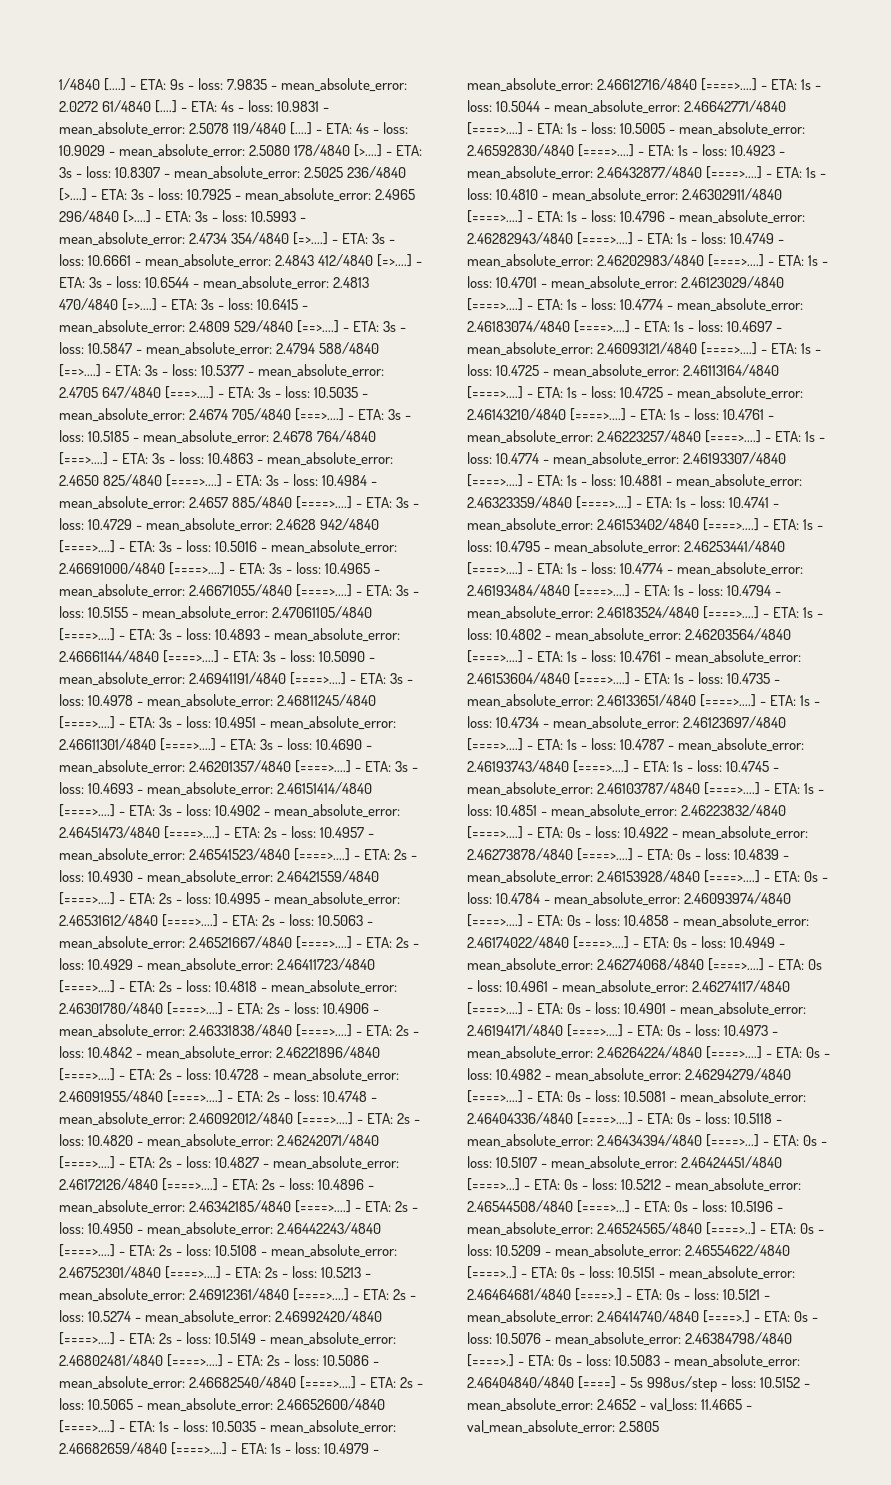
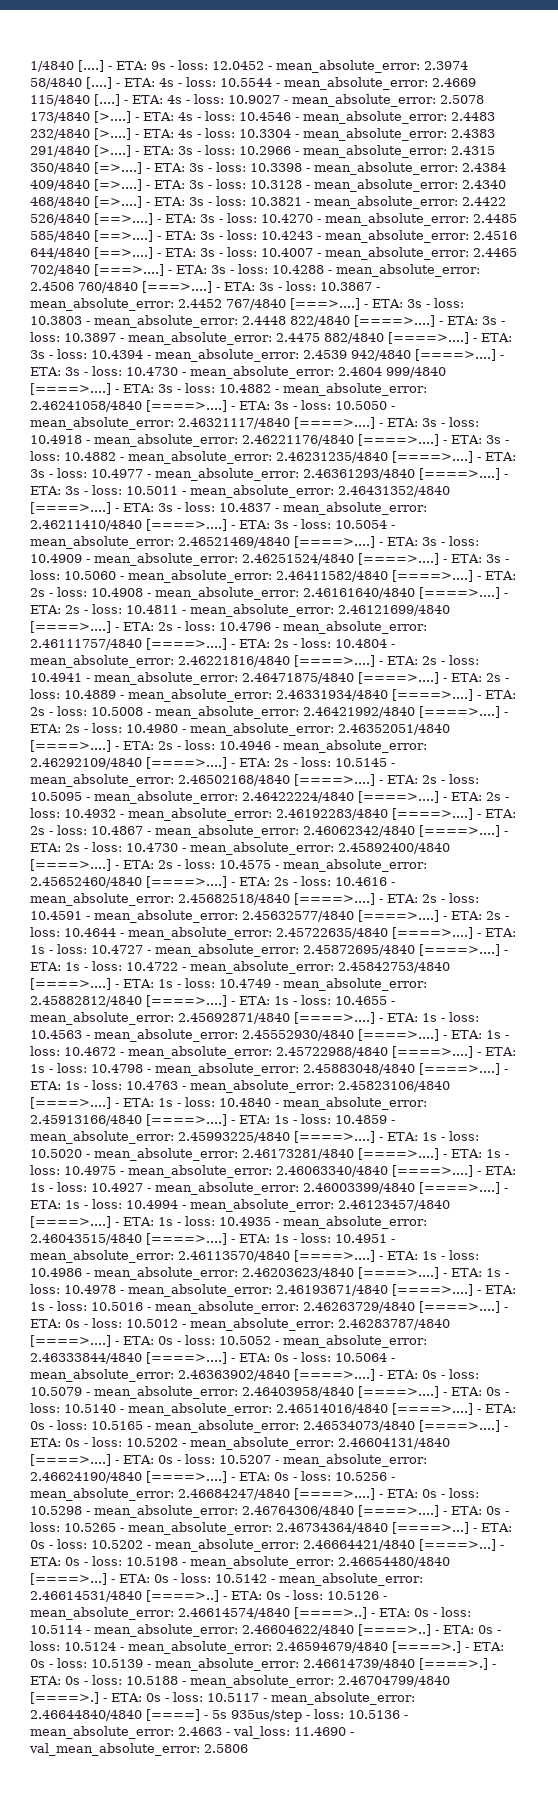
- - ETA: 9s - loss: 7.9835 - mean_absolute_error: 2.0272 61/4840 [....] - ETA: 4s - loss: 10.9831 - mean_absolute_error: 2.5078 119/4840 [....] - ETA: 4s - loss: 10.9029 - mean_absolute_error: 2.5080 178/4840 [>....] - ETA: 3s - loss: 10.8307 - mean_absolute_error: 2.5025 236/4840 [>....] - ETA: 3s - loss: 10.7925 - mean_absolute_error: 2.4965 296/4840 [>....] - ETA: 3s - loss: 10.5993 - mean_absolute_error: 2.4734 354/4840 [=>....] - ETA: 3s - loss: 10.6661 - mean_absolute_error: 2.4843 412/4840 [=>....] - ETA: 3s - loss: 10.6544 - mean_absolute_error: 2.4813 470/4840 [=>....] - ETA: 3s - loss: 10.6415 - mean_absolute_error: 2.4809 529/4840 [==>....] - ETA: 3s - loss: 10.5847 - mean_absolute_error: 2.4794 588/4840 [==>....] - ETA: 3s - loss: 10.5377 - mean_absolute_error: 2.4705 647/4840 [===>....] - ETA: 3s - loss: 10.5035 - mean_absolute_error: 2.4674 705/4840 [===>....] - ETA: 3s - loss: 10.5185 - mean_absolute_error: 2.4678 764/4840 [===>....] - ETA: 3s - loss: 10.4863 - mean_absolute_error: 2.4650 825/4840 [====>....] - ETA: 3s - loss: 10.4984 - mean_absolute_error: 2.4657 885/4840 [====>....] - ETA: 3s - loss: 10.4729 - mean_absolute_error: 2.4628 942/4840 [====>....]
+ - ETA: 9s - loss: 12.0452 - mean_absolute_error: 2.3974 58/4840 [....] - ETA: 4s - loss: 10.5544 - mean_absolute_error: 2.4669 115/4840 [....] - ETA: 4s - loss: 10.9027 - mean_absolute_error: 2.5078 173/4840 [>....] - ETA: 4s - loss: 10.4546 - mean_absolute_error: 2.4483 232/4840 [>....] - ETA: 4s - loss: 10.3304 - mean_absolute_error: 2.4383 291/4840 [>....] - ETA: 3s - loss: 10.2966 - mean_absolute_error: 2.4315 350/4840 [=>....] - ETA: 3s - loss: 10.3398 - mean_absolute_error: 2.4384 409/4840 [=>....] - ETA: 3s - loss: 10.3128 - mean_absolute_error: 2.4340 468/4840 [=>....] - ETA: 3s - loss: 10.3821 - mean_absolute_error: 2.4422 526/4840 [==>....] - ETA: 3s - loss: 10.4270 - mean_absolute_error: 2.4485 585/4840 [==>....] - ETA: 3s - loss: 10.4243 - mean_absolute_error: 2.4516 644/4840 [==>....] - ETA: 3s - loss: 10.4007 - mean_absolute_error: 2.4465 702/4840 [===>....] - ETA: 3s - loss: 10.4288 - mean_absolute_error: 2.4506 760/4840 [===>....] - ETA: 3s - loss: 10.3867 - mean_absolute_error: 2.4452 767/4840 [===>....] - ETA: 3s - loss: 10.3803 - mean_absolute_error: 2.4448 822/4840 [====>....] - ETA: 3s - loss: 10.3897 - mean_absolute_error: 2.4475 882/4840 [====>....] - ETA: 3s - loss: 10.4394 - mean_absolute_error: 2.4539 942/4840 [====>....]
- - ETA: 3s - loss: 10.5016 - mean_absolute_error: 2.46691000/4840 [====>....] - ETA: 3s - loss: 10.4965 - mean_absolute_error: 2.46671055/4840 [====>....] - ETA: 3s - loss: 10.5155 - mean_absolute_error: 2.47061105/4840 [====>....] - ETA: 3s - loss: 10.4893 - mean_absolute_error: 2.46661144/4840 [====>....] - ETA: 3s - loss: 10.5090 - mean_absolute_error: 2.46941191/4840 [====>....] - ETA: 3s - loss: 10.4978 - mean_absolute_error: 2.46811245/4840 [====>....] - ETA: 3s - loss: 10.4951 - mean_absolute_error: 2.46611301/4840 [====>....] - ETA: 3s - loss: 10.4690 - mean_absolute_error: 2.46201357/4840 [====>....] - ETA: 3s - loss: 10.4693 - mean_absolute_error: 2.46151414/4840 [====>....] - ETA: 3s - loss: 10.4902 - mean_absolute_error: 2.46451473/4840 [====>....] - ETA: 2s - loss: 10.4957 - mean_absolute_error: 2.46541523/4840 [====>....] - ETA: 2s - loss: 10.4930 - mean_absolute_error: 2.46421559/4840 [====>....] - ETA: 2s - loss: 10.4995 - mean_absolute_error: 2.46531612/4840 [====>....] - ETA: 2s - loss: 10.5063 - mean_absolute_error: 2.46521667/4840 [====>....] - ETA: 2s - loss: 10.4929 - mean_absolute_error: 2.46411723/4840 [====>....] - ETA: 2s - loss: 10.4818 - mean_absolute_error: 2.46301780/4840 [====>....] - ETA: 2s - loss: 10.4906 - mean_absolute_error: 2.46331838/4840 [====>....] - ETA: 2s - loss: 10.4842 - mean_absolute_error: 2.46221896/4840 [====>....] - ETA: 2s - loss: 10.4728 - mean_absolute_error: 2.46091955/4840 [====>....] - ETA: 2s - loss: 10.4748 - mean_absolute_error: 2.46092012/4840 [====>....] - ETA: 2s - loss: 10.4820 - mean_absolute_error: 2.46242071/4840 [====>....] - ETA: 2s - loss: 10.4827 - mean_absolute_error: 2.46172126/4840 [====>....] - ETA: 2s - loss: 10.4896 - mean_absolute_error: 2.46342185/4840 [====>....] - ETA: 2s - loss: 10.4950 - mean_absolute_error: 2.46442243/4840 [====>....] - ETA: 2s - loss: 10.5108 - mean_absolute_error: 2.46752301/4840 [====>....] - ETA: 2s - loss: 10.5213 - mean_absolute_error: 2.46912361/4840 [====>....] - ETA: 2s - loss: 10.5274 - mean_absolute_error: 2.46992420/4840 [====>....] - ETA: 2s - loss: 10.5149 - mean_absolute_error: 2.46802481/4840 [====>....] - ETA: 2s - loss: 10.5086 - mean_absolute_error: 2.46682540/4840 [====>....] - ETA: 2s - loss: 10.5065 - mean_absolute_error: 2.46652600/4840 [====>....] - ETA: 1s - loss: 10.5035 - mean_absolute_error: 2.46682659/4840 [====>....] - ETA: 1s - loss: 10.4979 - mean_absolute_error: 2.46612716/4840 [====>....] - ETA: 1s - loss: 10.5044 - mean_absolute_error: 2.46642771/4840 [====>....] - ETA: 1s - loss: 10.5005 - mean_absolute_error: 2.46592830/4840 [====>....] - ETA: 1s - loss: 10.4923 - mean_absolute_error: 2.46432877/4840 [====>....] - ETA: 1s - loss: 10.4810 - mean_absolute_error: 2.46302911/4840 [====>....] - ETA: 1s - loss: 10.4796 - mean_absolute_error: 2.46282943/4840 [====>....]
+ - ETA: 3s - loss: 10.4730 - mean_absolute_error: 2.4604 999/4840 [====>....] - ETA: 3s - loss: 10.4882 - mean_absolute_error: 2.46241058/4840 [====>....] - ETA: 3s - loss: 10.5050 - mean_absolute_error: 2.46321117/4840 [====>....] - ETA: 3s - loss: 10.4918 - mean_absolute_error: 2.46221176/4840 [====>....] - ETA: 3s - loss: 10.4882 - mean_absolute_error: 2.46231235/4840 [====>....] - ETA: 3s - loss: 10.4977 - mean_absolute_error: 2.46361293/4840 [====>....] - ETA: 3s - loss: 10.5011 - mean_absolute_error: 2.46431352/4840 [====>....] - ETA: 3s - loss: 10.4837 - mean_absolute_error: 2.46211410/4840 [====>....] - ETA: 3s - loss: 10.5054 - mean_absolute_error: 2.46521469/4840 [====>....] - ETA: 3s - loss: 10.4909 - mean_absolute_error: 2.46251524/4840 [====>....] - ETA: 3s - loss: 10.5060 - mean_absolute_error: 2.46411582/4840 [====>....] - ETA: 2s - loss: 10.4908 - mean_absolute_error: 2.46161640/4840 [====>....] - ETA: 2s - loss: 10.4811 - mean_absolute_error: 2.46121699/4840 [====>....] - ETA: 2s - loss: 10.4796 - mean_absolute_error: 2.46111757/4840 [====>....] - ETA: 2s - loss: 10.4804 - mean_absolute_error: 2.46221816/4840 [====>....] - ETA: 2s - loss: 10.4941 - mean_absolute_error: 2.46471875/4840 [====>....] - ETA: 2s - loss: 10.4889 - mean_absolute_error: 2.46331934/4840 [====>....] - ETA: 2s - loss: 10.5008 - mean_absolute_error: 2.46421992/4840 [====>....] - ETA: 2s - loss: 10.4980 - mean_absolute_error: 2.46352051/4840 [====>....] - ETA: 2s - loss: 10.4946 - mean_absolute_error: 2.46292109/4840 [====>....] - ETA: 2s - loss: 10.5145 - mean_absolute_error: 2.46502168/4840 [====>....] - ETA: 2s - loss: 10.5095 - mean_absolute_error: 2.46422224/4840 [====>....] - ETA: 2s - loss: 10.4932 - mean_absolute_error: 2.46192283/4840 [====>....] - ETA: 2s - loss: 10.4867 - mean_absolute_error: 2.46062342/4840 [====>....] - ETA: 2s - loss: 10.4730 - mean_absolute_error: 2.45892400/4840 [====>....] - ETA: 2s - loss: 10.4575 - mean_absolute_error: 2.45652460/4840 [====>....] - ETA: 2s - loss: 10.4616 - mean_absolute_error: 2.45682518/4840 [====>....] - ETA: 2s - loss: 10.4591 - mean_absolute_error: 2.45632577/4840 [====>....] - ETA: 2s - loss: 10.4644 - mean_absolute_error: 2.45722635/4840 [====>....] - ETA: 1s - loss: 10.4727 - mean_absolute_error: 2.45872695/4840 [====>....] - ETA: 1s - loss: 10.4722 - mean_absolute_error: 2.45842753/4840 [====>....]
- - ETA: 1s - loss: 10.4749 - mean_absolute_error: 2.46202983/4840 [====>....] - ETA: 1s - loss: 10.4701 - mean_absolute_error: 2.46123029/4840 [====>....] - ETA: 1s - loss: 10.4774 - mean_absolute_error: 2.46183074/4840 [====>....] - ETA: 1s - loss: 10.4697 - mean_absolute_error: 2.46093121/4840 [====>....] - ETA: 1s - loss: 10.4725 - mean_absolute_error: 2.46113164/4840 [====>....] - ETA: 1s - loss: 10.4725 - mean_absolute_error: 2.46143210/4840 [====>....] - ETA: 1s - loss: 10.4761 - mean_absolute_error: 2.46223257/4840 [====>....] - ETA: 1s - loss: 10.4774 - mean_absolute_error: 2.46193307/4840 [====>....] - ETA: 1s - loss: 10.4881 - mean_absolute_error: 2.46323359/4840 [====>....] - ETA: 1s - loss: 10.4741 - mean_absolute_error: 2.46153402/4840 [====>....] - ETA: 1s - loss: 10.4795 - mean_absolute_error: 2.46253441/4840 [====>....] - ETA: 1s - loss: 10.4774 - mean_absolute_error: 2.46193484/4840 [====>....] - ETA: 1s - loss: 10.4794 - mean_absolute_error: 2.46183524/4840 [====>....] - ETA: 1s - loss: 10.4802 - mean_absolute_error: 2.46203564/4840 [====>....] - ETA: 1s - loss: 10.4761 - mean_absolute_error: 2.46153604/4840 [====>....] - ETA: 1s - loss: 10.4735 - mean_absolute_error: 2.46133651/4840 [====>....] - ETA: 1s - loss: 10.4734 - mean_absolute_error: 2.46123697/4840 [====>....] - ETA: 1s - loss: 10.4787 - mean_absolute_error: 2.46193743/4840 [====>....] - ETA: 1s - loss: 10.4745 - mean_absolute_error: 2.46103787/4840 [====>....] - ETA: 1s - loss: 10.4851 - mean_absolute_error: 2.46223832/4840 [====>....] - ETA: 0s - loss: 10.4922 - mean_absolute_error: 2.46273878/4840 [====>....] - ETA: 0s - loss: 10.4839 - mean_absolute_error: 2.46153928/4840 [====>....] - ETA: 0s - loss: 10.4784 - mean_absolute_error: 2.46093974/4840 [====>....] - ETA: 0s - loss: 10.4858 - mean_absolute_error: 2.46174022/4840 [====>....] - ETA: 0s - loss: 10.4949 - mean_absolute_error: 2.46274068/4840 [====>....] - ETA: 0s - loss: 10.4961 - mean_absolute_error: 2.46274117/4840 [====>....] - ETA: 0s - loss: 10.4901 - mean_absolute_error: 2.46194171/4840 [====>....] - ETA: 0s - loss: 10.4973 - mean_absolute_error: 2.46264224/4840 [====>....] - ETA: 0s - loss: 10.4982 - mean_absolute_error: 2.46294279/4840 [====>....] - ETA: 0s - loss: 10.5081 - mean_absolute_error: 2.46404336/4840 [====>....] - ETA: 0s - loss: 10.5118 - mean_absolute_error: 2.46434394/4840 [====>...] - ETA: 0s - loss: 10.5107 - mean_absolute_error: 2.46424451/4840 [====>...] - ETA: 0s - loss: 10.5212 - mean_absolute_error: 2.46544508/4840 [====>...] - ETA: 0s - loss: 10.5196 - mean_absolute_error: 2.46524565/4840 [====>..] - ETA: 0s - loss: 10.5209 - mean_absolute_error: 2.46554622/4840 [====>..] - ETA: 0s - loss: 10.5151 - mean_absolute_error: 2.46464681/4840 [====>.] - ETA: 0s - loss: 10.5121 - mean_absolute_error: 2.46414740/4840 [====>.] - ETA: 0s - loss: 10.5076 - mean_absolute_error: 2.46384798/4840 [====>.] - ETA: 0s - loss: 10.5083 - mean_absolute_error: 2.46404840/4840 [====] - 5s 998us/step - loss: 10.5152 - mean_absolute_error: 2.4652 - val_loss: 11.4665 - val_mean_absolute_error: 2.5805
+ - ETA: 1s - loss: 10.4749 - mean_absolute_error: 2.45882812/4840 [====>....] - ETA: 1s - loss: 10.4655 - mean_absolute_error: 2.45692871/4840 [====>....] - ETA: 1s - loss: 10.4563 - mean_absolute_error: 2.45552930/4840 [====>....] - ETA: 1s - loss: 10.4672 - mean_absolute_error: 2.45722988/4840 [====>....] - ETA: 1s - loss: 10.4798 - mean_absolute_error: 2.45883048/4840 [====>....] - ETA: 1s - loss: 10.4763 - mean_absolute_error: 2.45823106/4840 [====>....] - ETA: 1s - loss: 10.4840 - mean_absolute_error: 2.45913166/4840 [====>....] - ETA: 1s - loss: 10.4859 - mean_absolute_error: 2.45993225/4840 [====>....] - ETA: 1s - loss: 10.5020 - mean_absolute_error: 2.46173281/4840 [====>....] - ETA: 1s - loss: 10.4975 - mean_absolute_error: 2.46063340/4840 [====>....] - ETA: 1s - loss: 10.4927 - mean_absolute_error: 2.46003399/4840 [====>....] - ETA: 1s - loss: 10.4994 - mean_absolute_error: 2.46123457/4840 [====>....] - ETA: 1s - loss: 10.4935 - mean_absolute_error: 2.46043515/4840 [====>....] - ETA: 1s - loss: 10.4951 - mean_absolute_error: 2.46113570/4840 [====>....] - ETA: 1s - loss: 10.4986 - mean_absolute_error: 2.46203623/4840 [====>....] - ETA: 1s - loss: 10.4978 - mean_absolute_error: 2.46193671/4840 [====>....] - ETA: 1s - loss: 10.5016 - mean_absolute_error: 2.46263729/4840 [====>....] - ETA: 0s - loss: 10.5012 - mean_absolute_error: 2.46283787/4840 [====>....] - ETA: 0s - loss: 10.5052 - mean_absolute_error: 2.46333844/4840 [====>....] - ETA: 0s - loss: 10.5064 - mean_absolute_error: 2.46363902/4840 [====>....] - ETA: 0s - loss: 10.5079 - mean_absolute_error: 2.46403958/4840 [====>....] - ETA: 0s - loss: 10.5140 - mean_absolute_error: 2.46514016/4840 [====>....] - ETA: 0s - loss: 10.5165 - mean_absolute_error: 2.46534073/4840 [====>....] - ETA: 0s - loss: 10.5202 - mean_absolute_error: 2.46604131/4840 [====>....] - ETA: 0s - loss: 10.5207 - mean_absolute_error: 2.46624190/4840 [====>....] - ETA: 0s - loss: 10.5256 - mean_absolute_error: 2.46684247/4840 [====>....] - ETA: 0s - loss: 10.5298 - mean_absolute_error: 2.46764306/4840 [====>....] - ETA: 0s - loss: 10.5265 - mean_absolute_error: 2.46734364/4840 [====>...] - ETA: 0s - loss: 10.5202 - mean_absolute_error: 2.46664421/4840 [====>...] - ETA: 0s - loss: 10.5198 - mean_absolute_error: 2.46654480/4840 [====>...] - ETA: 0s - loss: 10.5142 - mean_absolute_error: 2.46614531/4840 [====>..] - ETA: 0s - loss: 10.5126 - mean_absolute_error: 2.46614574/4840 [====>..] - ETA: 0s - loss: 10.5114 - mean_absolute_error: 2.46604622/4840 [====>..] - ETA: 0s - loss: 10.5124 - mean_absolute_error: 2.46594679/4840 [====>.] - ETA: 0s - loss: 10.5139 - mean_absolute_error: 2.46614739/4840 [====>.] - ETA: 0s - loss: 10.5188 - mean_absolute_error: 2.46704799/4840 [====>.] - ETA: 0s - loss: 10.5117 - mean_absolute_error: 2.46644840/4840 [====] - 5s 935us/step - loss: 10.5136 - mean_absolute_error: 2.4663 - val_loss: 11.4690 - val_mean_absolute_error: 2.5806

